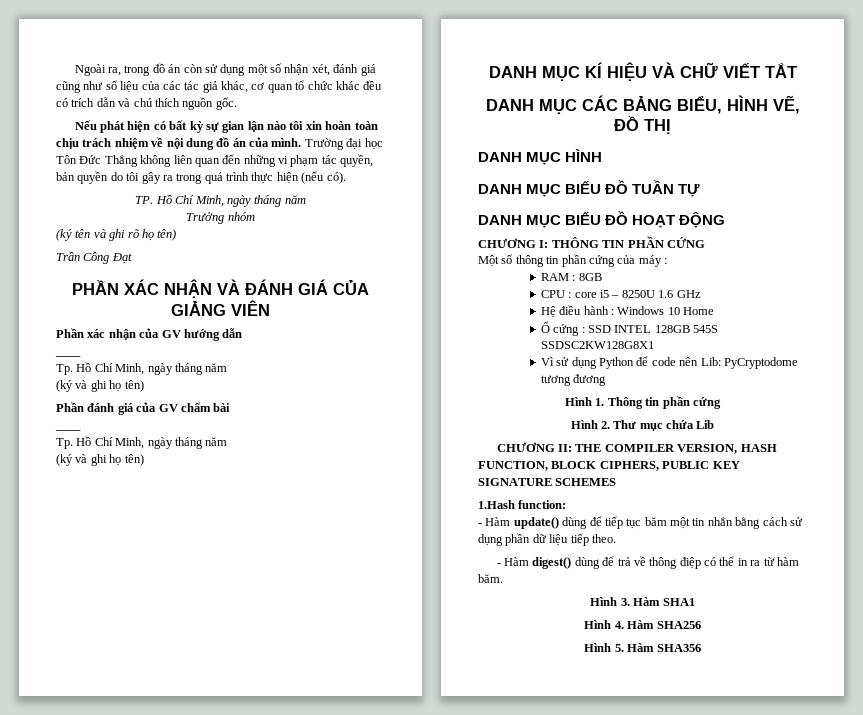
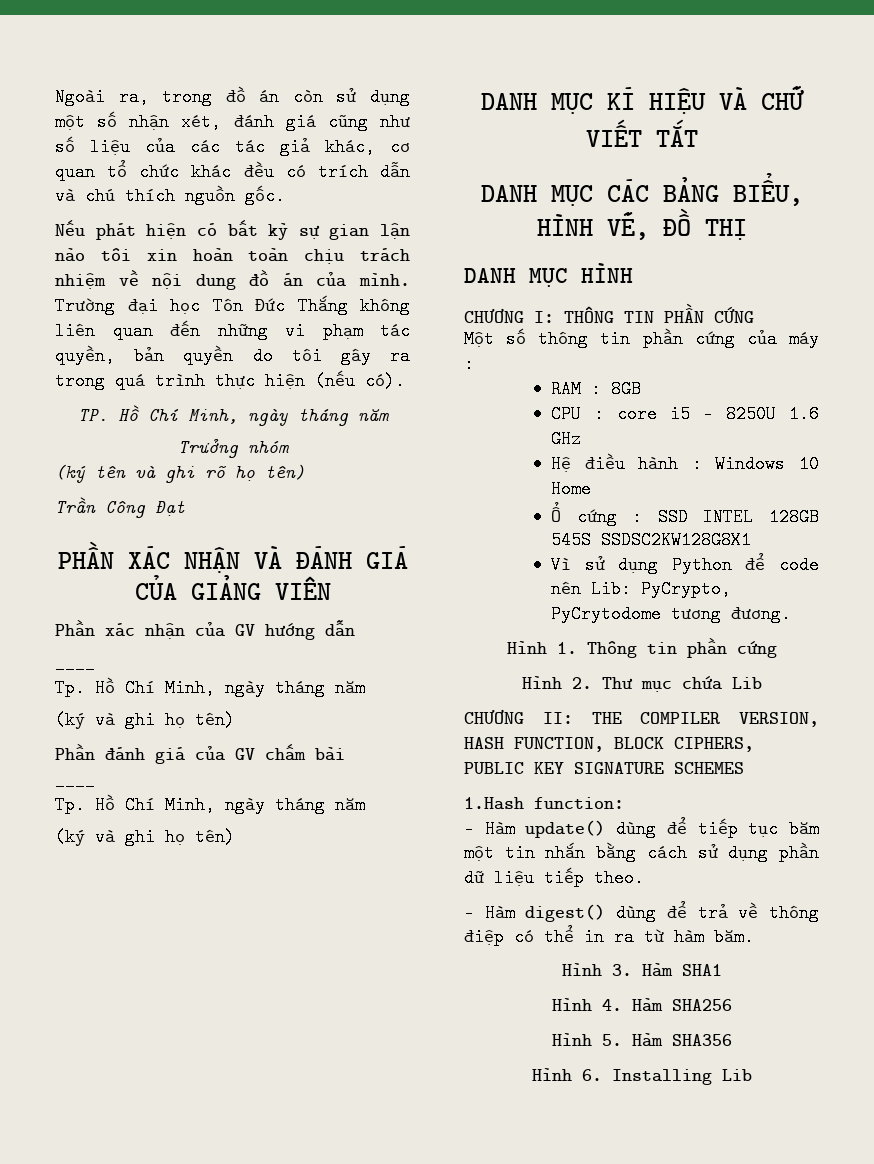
- DANH MỤC BIỂU ĐỒ TUẦN TỰ
- DANH MỤC BIỂU ĐỒ HOẠT ĐỘNG
- Vì sử dụng Python để code nên Lib: PyCryptodome tương đương
+ Vì sử dụng Python để code nên Lib: PyCrypto, PyCrytodome tương đương.
+ Hình 6. Installing Lib

